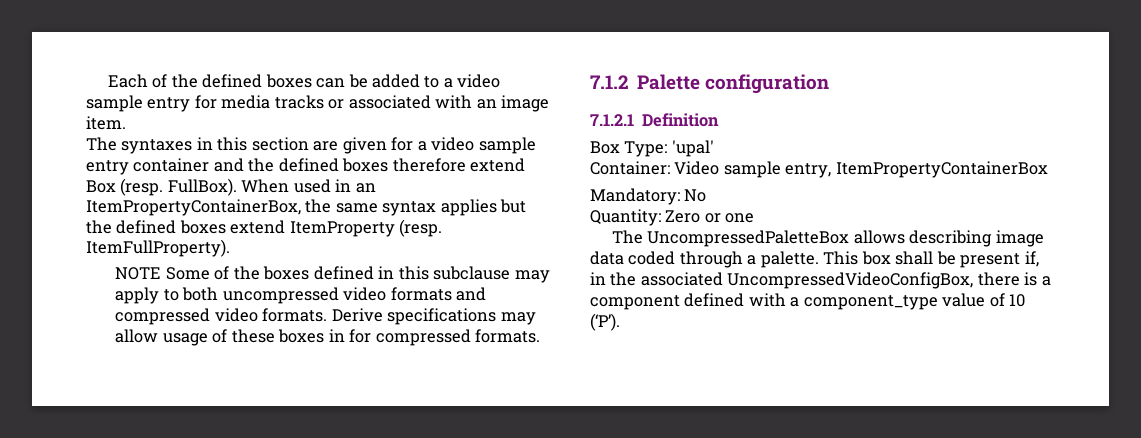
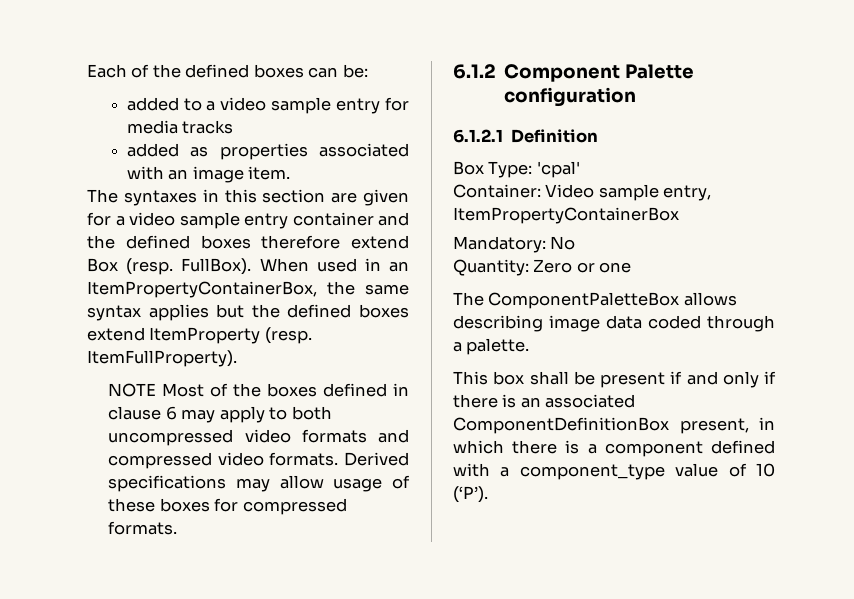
- Each of the defined boxes can be added to a video sample entry for media tracks or associated with an image item.
+ Each of the defined boxes can be:
+ added to a video sample entry for media tracks
+ added as properties associated with an image item.
- NOTE Some of the boxes defined in this subclause may apply to both uncompressed video formats and compressed video formats.
+ NOTE Most of the boxes defined in clause 6 may apply to both uncompressed video formats and compressed video formats.
- Derive specifications may allow usage of these boxes in for compressed formats.
+ Derived specifications may allow usage of these boxes for compressed formats.
- 7.1.2 Palette configuration
+ 6.1.2 Component Palette configuration
- 7.1.2.1 Definition
+ 6.1.2.1 Definition
- Box Type: 'upal'
+ Box Type: 'cpal'
- The UncompressedPaletteBox allows describing image data coded through a palette. This box shall be present if, in the associated UncompressedVideoConfigBox, there is a component defined with a component_type value of 10 (‘P’).
+ The ComponentPaletteBox allows describing image data coded through a palette.
+ This box shall be present if and only if there is an associated ComponentDefinitionBox present, in which there is a component defined with a component_type value of 10 (‘P’).

